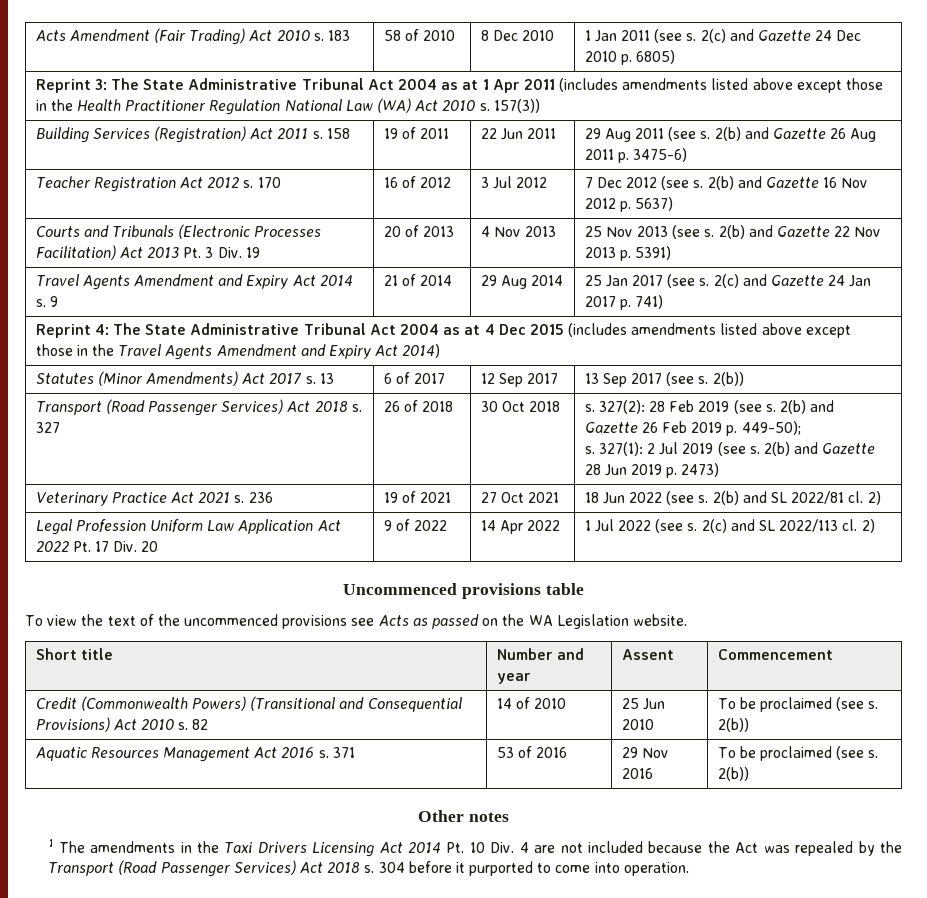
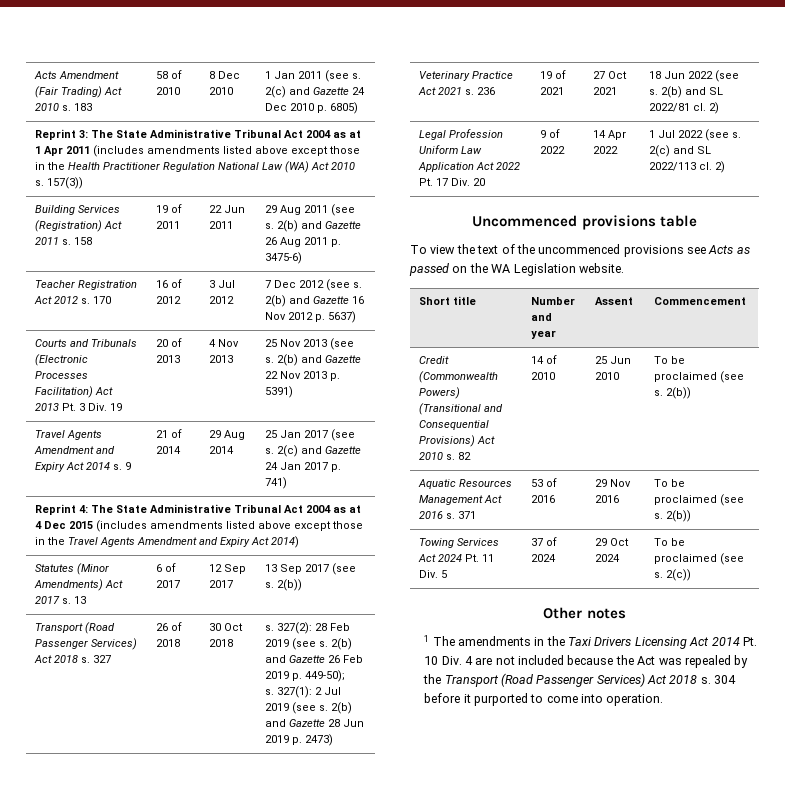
+ Towing Services Act 2024 Pt. 11 Div. 5 | 37 of 2024 | 29 Oct 2024 | To be proclaimed (see s. 2(c))

